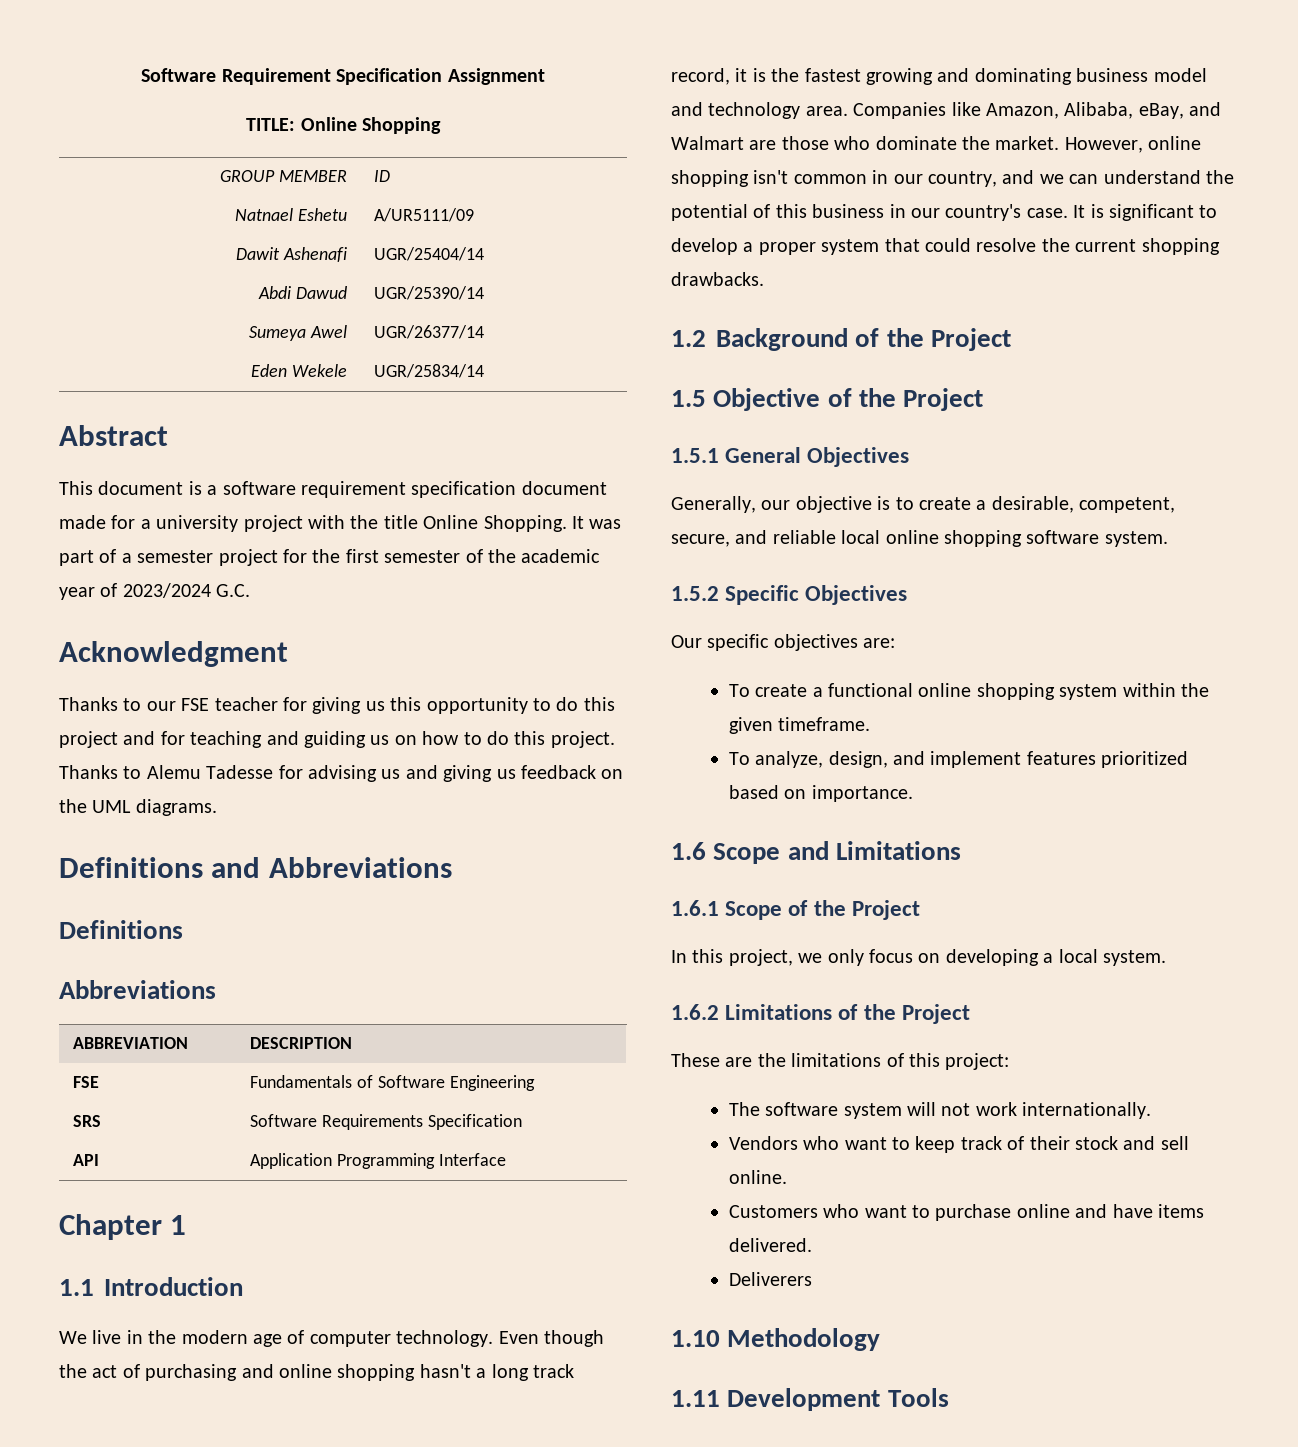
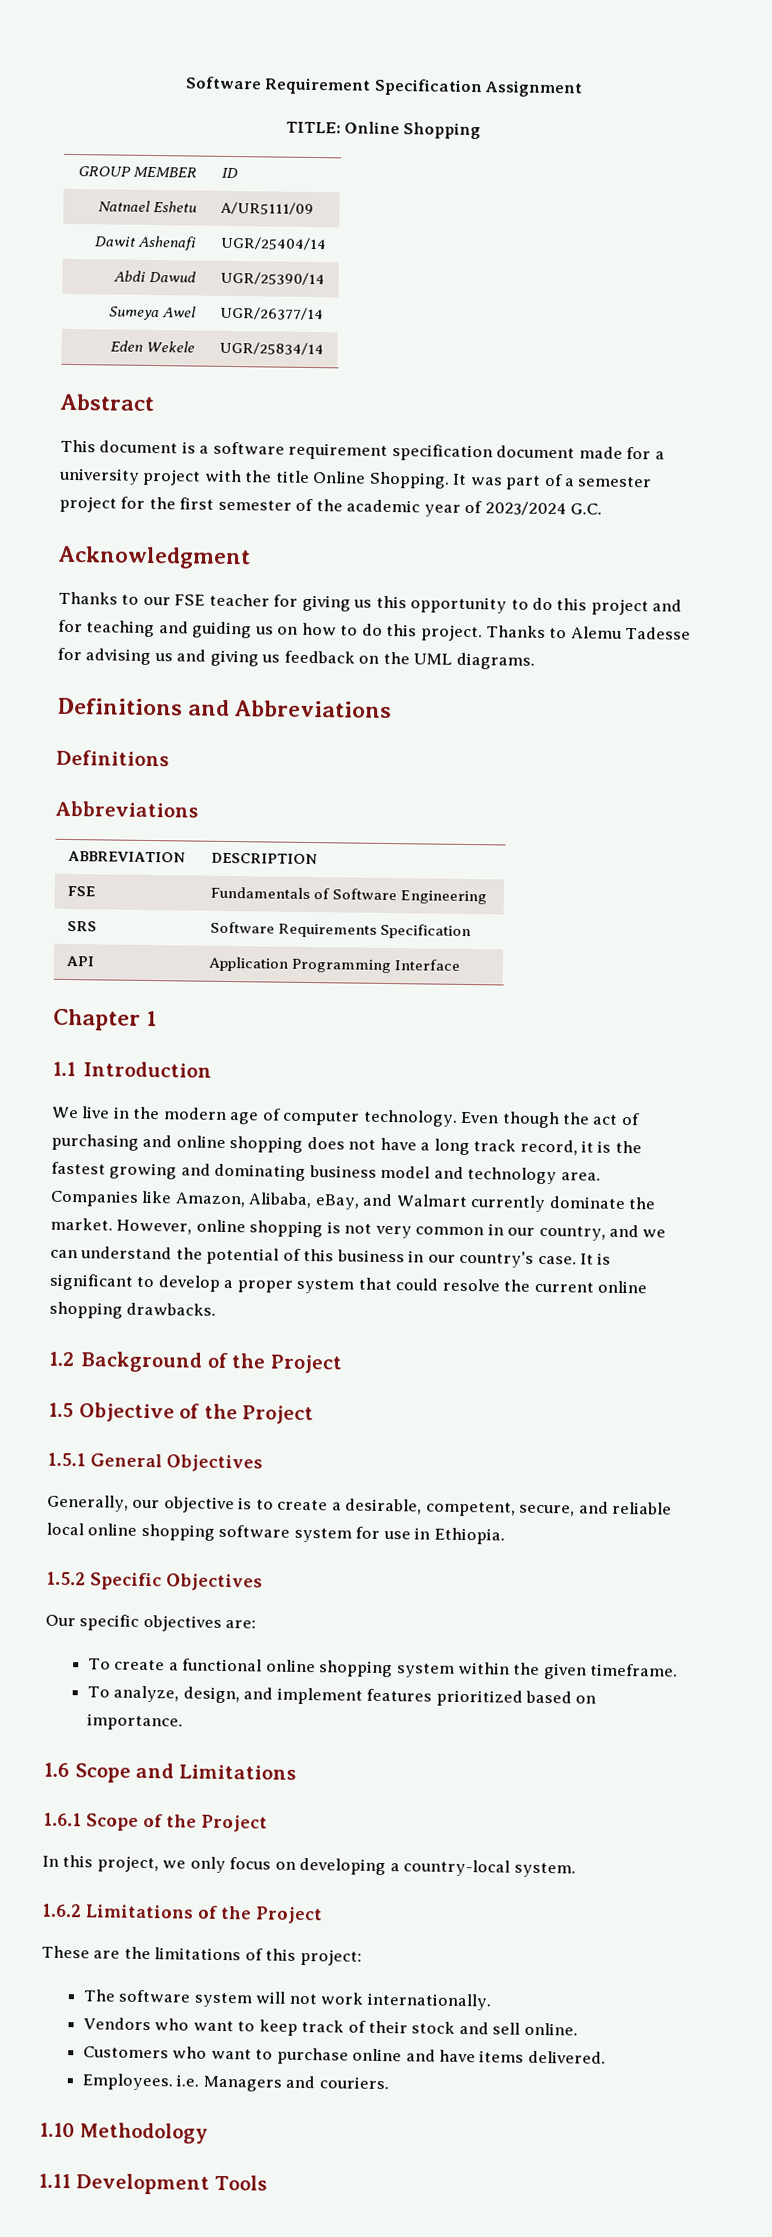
- Even though the act of purchasing and online shopping hasn't a long track record, it is the fastest growing and dominating business model and technology area.
+ Even though the act of purchasing and online shopping does not have a long track record, it is the fastest growing and dominating business model and technology area.
- Companies like Amazon, Alibaba, eBay, and Walmart are those who dominate the market.
+ Companies like Amazon, Alibaba, eBay, and Walmart currently dominate the market.
- However, online shopping isn't common in our country, and we can understand the potential of this business in our country's case.
+ However, online shopping is not very common in our country, and we can understand the potential of this business in our country's case.
- It is significant to develop a proper system that could resolve the current shopping drawbacks.
+ It is significant to develop a proper system that could resolve the current online shopping drawbacks.
- Generally, our objective is to create a desirable, competent, secure, and reliable local online shopping software system.
+ Generally, our objective is to create a desirable, competent, secure, and reliable local online shopping software system for use in Ethiopia.
- In this project, we only focus on developing a local system.
+ In this project, we only focus on developing a country-local system.
- Deliverers
+ Employees. i.e. Managers and couriers.

